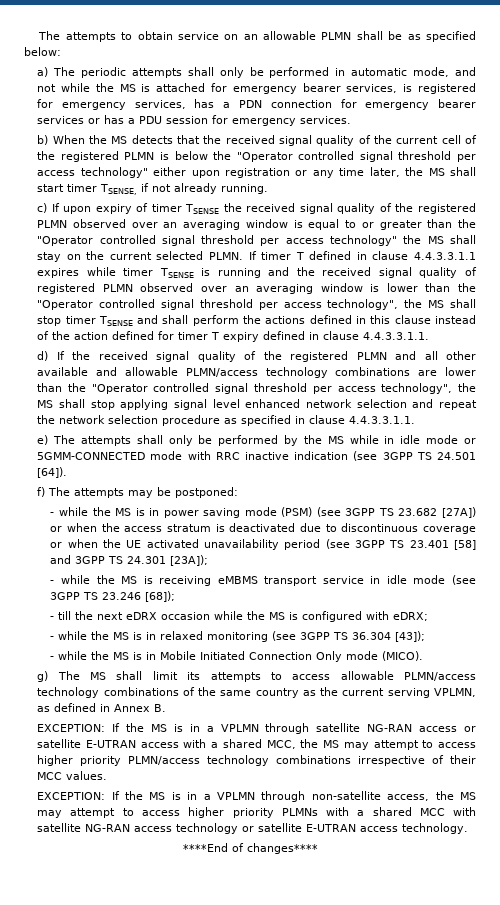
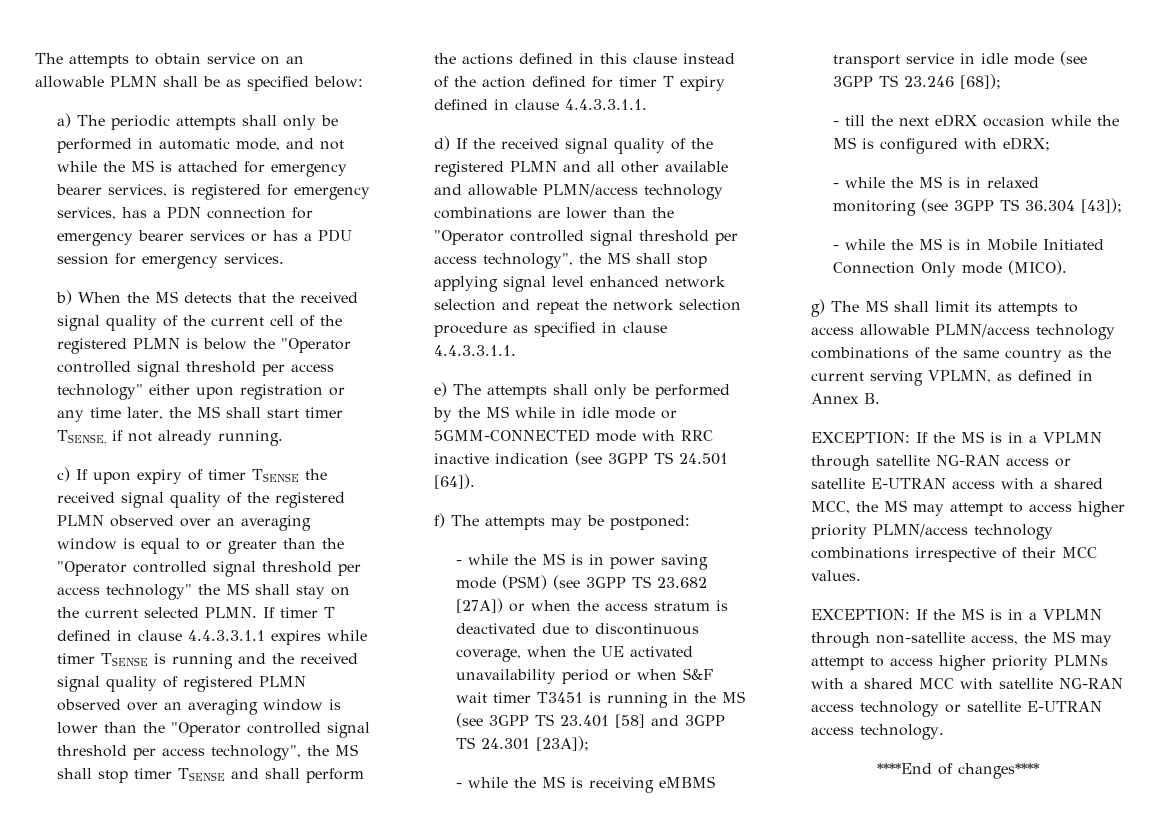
- - while the MS is in power saving mode (PSM) (see 3GPP TS 23.682 [27A]) or when the access stratum is deactivated due to discontinuous coverage or when the UE activated unavailability period (see 3GPP TS 23.401 [58] and 3GPP TS 24.301 [23A]);
+ - while the MS is in power saving mode (PSM) (see 3GPP TS 23.682 [27A]) or when the access stratum is deactivated due to discontinuous coverage, when the UE activated unavailability period or when S&F wait timer T3451 is running in the MS (see 3GPP TS 23.401 [58] and 3GPP TS 24.301 [23A]);

